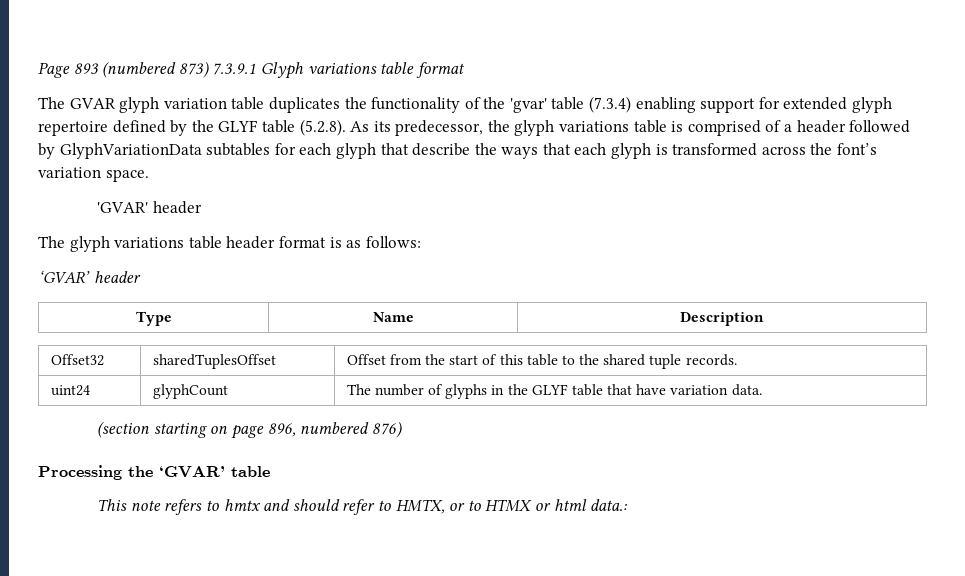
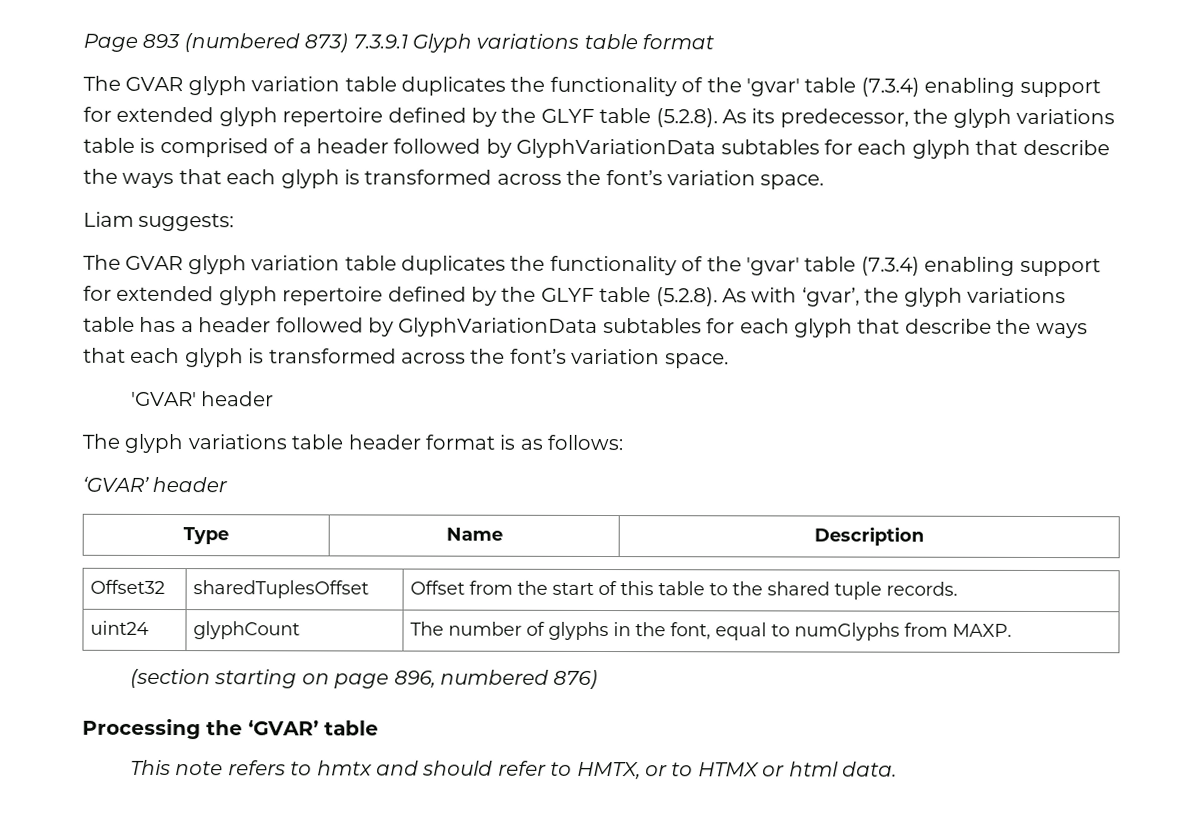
+ Liam suggests:
+ The GVAR glyph variation table duplicates the functionality of the 'gvar' table (7.3.4) enabling support for extended glyph repertoire defined by the GLYF table (5.2.8). As with ‘gvar’, the glyph variations table has a header followed by GlyphVariationData subtables for each glyph that describe the ways that each glyph is transformed across the font’s variation space.
- uint24 | glyphCount | The number of glyphs in the GLYF table that have variation data.
+ uint24 | glyphCount | The number of glyphs in the font, equal to numGlyphs from MAXP.
- This note refers to hmtx and should refer to HMTX, or to HTMX or html data.:
+ This note refers to hmtx and should refer to HMTX, or to HTMX or html data.

